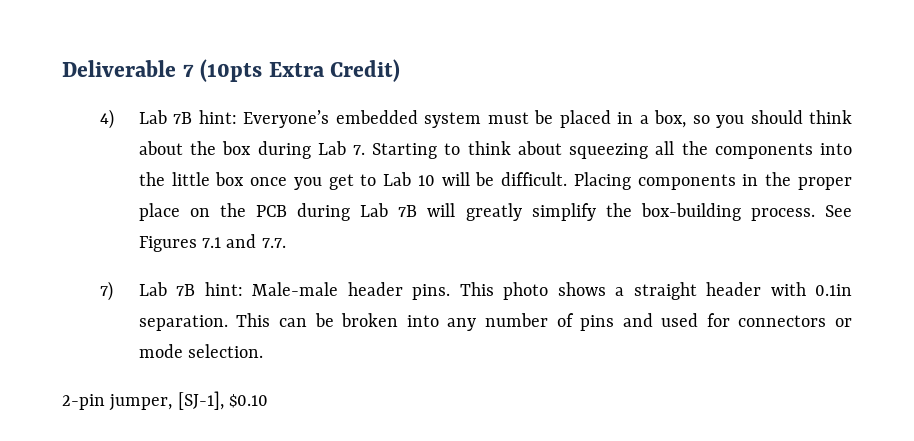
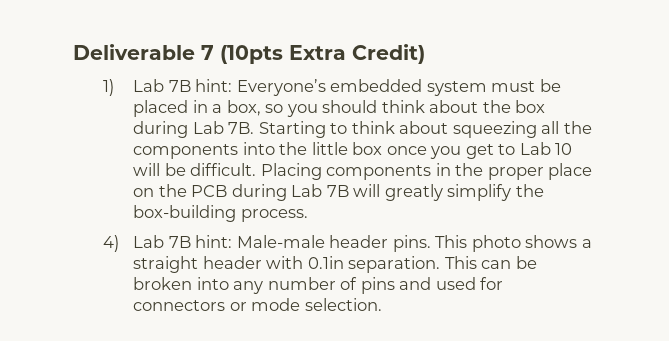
- 4) Lab 7B hint: Everyone’s embedded system must be placed in a box, so you should think about the box during Lab 7. Starting to think about squeezing all the components into the little box once you get to Lab 10 will be difficult.
+ 1) Lab 7B hint: Everyone’s embedded system must be placed in a box, so you should think about the box during Lab 7B. Starting to think about squeezing all the components into the little box once you get to Lab 10 will be difficult.
- Placing components in the proper place on the PCB during Lab 7B will greatly simplify the box-building process. See Figures 7.1 and 7.7.
- 7) Lab 7B hint: Male-male header pins.
+ Placing components in the proper place on the PCB during Lab 7B will greatly simplify the box-building process.
+ 4) Lab 7B hint: Male-male header pins.
- 2-pin jumper, [SJ-1], $0.10

